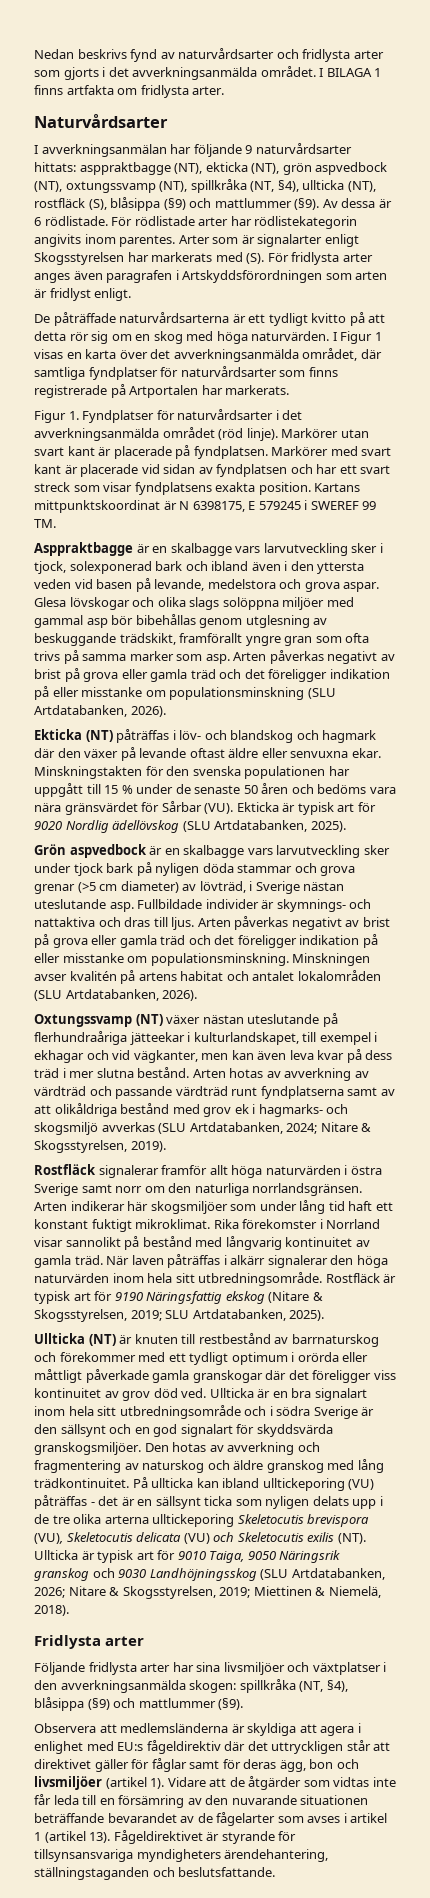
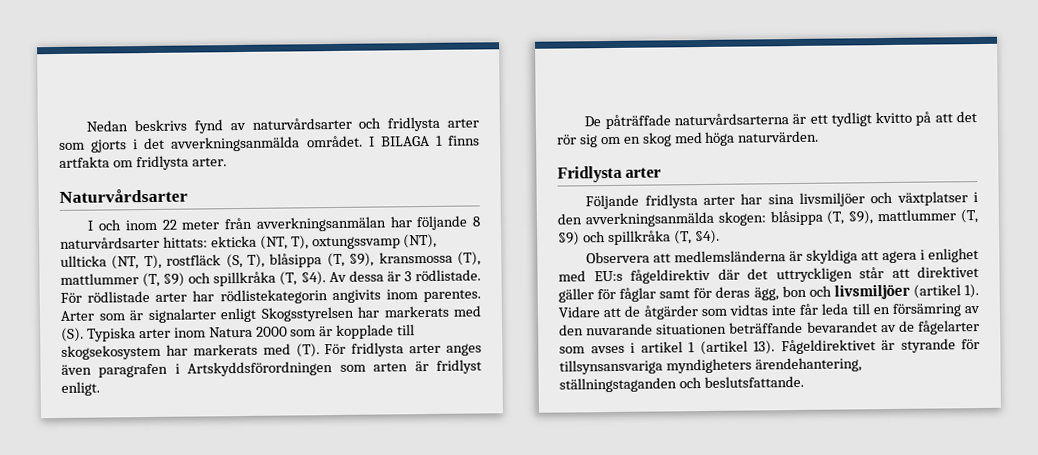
- I avverkningsanmälan har följande 9 naturvårdsarter hittats: asppraktbagge (NT), ekticka (NT), grön aspvedbock (NT), oxtungssvamp (NT), spillkråka (NT, §4), ullticka (NT), rostfläck (S), blåsippa (§9) och mattlummer (§9).
+ I och inom 22 meter från avverkningsanmälan har följande 8 naturvårdsarter hittats: ekticka (NT, T), oxtungssvamp (NT), ullticka (NT, T), rostfläck (S, T), blåsippa (T, §9), kransmossa (T), mattlummer (T, §9) och spillkråka (T, §4).
- Av dessa är 6 rödlistade.
+ Av dessa är 3 rödlistade.
- Arter som är signalarter enligt Skogsstyrelsen har markerats med (S). För fridlysta arter anges även paragrafen i Artskyddsförordningen som arten är fridlyst enligt.
+ Arter som är signalarter enligt Skogsstyrelsen har markerats med (S). Typiska arter inom Natura 2000 som är kopplade till skogsekosystem har markerats med (T). För fridlysta arter anges även paragrafen i Artskyddsförordningen som arten är fridlyst enligt.
- De påträffade naturvårdsarterna är ett tydligt kvitto på att detta rör sig om en skog med höga naturvärden. I Figur 1 visas en karta över det avverkningsanmälda området, där samtliga fyndplatser för naturvårdsarter som finns registrerade på Artportalen har markerats.
- Figur 1. Fyndplatser för naturvårdsarter i det avverkningsanmälda området (röd linje). Markörer utan svart kant är placerade på fyndplatsen. Markörer med svart kant är placerade vid sidan av fyndplatsen och har ett svart streck som visar fyndplatsens exakta position. Kartans mittpunktskoordinat är N 6398175, E 579245 i SWEREF 99 TM.
- Asppraktbagge är en skalbagge vars larvutveckling sker i tjock, solexponerad bark och ibland även i den yttersta veden vid basen på levande, medelstora och grova aspar. Glesa lövskogar och olika slags solöppna miljöer med gammal asp bör bibehållas genom utglesning av beskuggande trädskikt, framförallt yngre gran som ofta trivs på samma marker som asp. Arten påverkas negativt av brist på grova eller gamla träd och det föreligger indikation på eller misstanke om populationsminskning (SLU Artdatabanken, 2026).
- Ekticka (NT) påträffas i löv- och blandskog och hagmark där den växer på levande oftast äldre eller senvuxna ekar. Minskningstakten för den svenska populationen har uppgått till 15 % under de senaste 50 åren och bedöms vara nära gränsvärdet för Sårbar (VU). Ekticka är typisk art för 9020 Nordlig ädellövskog (SLU Artdatabanken, 2025).
- Grön aspvedbock är en skalbagge vars larvutveckling sker under tjock bark på nyligen döda stammar och grova grenar (>5 cm diameter) av lövträd, i Sverige nästan uteslutande asp. Fullbildade individer är skymnings- och nattaktiva och dras till ljus. Arten påverkas negativt av brist på grova eller gamla träd och det föreligger indikation på eller misstanke om populationsminskning. Minskningen avser kvalitén på artens habitat och antalet lokalområden (SLU Artdatabanken, 2026).
- Oxtungssvamp (NT) växer nästan uteslutande på flerhundraåriga jätteekar i kulturlandskapet, till exempel i ekhagar och vid vägkanter, men kan även leva kvar på dess träd i mer slutna bestånd. Arten hotas av avverkning av värdträd och passande värdträd runt fyndplatserna samt av att olikåldriga bestånd med grov ek i hagmarks- och skogsmiljö avverkas (SLU Artdatabanken, 2024; Nitare & Skogsstyrelsen, 2019).
- Rostfläck signalerar framför allt höga naturvärden i östra Sverige samt norr om den naturliga norrlandsgränsen. Arten indikerar här skogsmiljöer som under lång tid haft ett konstant fuktigt mikroklimat. Rika förekomster i Norrland visar sannolikt på bestånd med långvarig kontinuitet av gamla träd. När laven påträffas i alkärr signalerar den höga naturvärden inom hela sitt utbredningsområde. Rostfläck är typisk art för 9190 Näringsfattig ekskog (Nitare & Skogsstyrelsen, 2019; SLU Artdatabanken, 2025).
- Ullticka (NT) är knuten till restbestånd av barrnaturskog och förekommer med ett tydligt optimum i orörda eller måttligt påverkade gamla granskogar där det föreligger viss kontinuitet av grov död ved. Ullticka är en bra signalart inom hela sitt utbredningsområde och i södra Sverige är den sällsynt och en god signalart för skyddsvärda granskogsmiljöer. Den hotas av avverkning och fragmentering av naturskog och äldre granskog med lång trädkontinuitet. På ullticka kan ibland ulltickeporing (VU) påträffas - det är en sällsynt ticka som nyligen delats upp i de tre olika arterna ulltickeporing Skeletocutis brevispora (VU), Skeletocutis delicata (VU) och Skeletocutis exilis (NT). Ullticka är typisk art för 9010 Taiga, 9050 Näringsrik granskog och 9030 Landhöjningsskog (SLU Artdatabanken, 2026; Nitare & Skogsstyrelsen, 2019; Miettinen & Niemelä, 2018).
+ De påträffade naturvårdsarterna är ett tydligt kvitto på att det rör sig om en skog med höga naturvärden.
- Följande fridlysta arter har sina livsmiljöer och växtplatser i den avverkningsanmälda skogen: spillkråka (NT, §4), blåsippa (§9) och mattlummer (§9).
+ Följande fridlysta arter har sina livsmiljöer och växtplatser i den avverkningsanmälda skogen: blåsippa (T, §9), mattlummer (T, §9) och spillkråka (T, §4).

